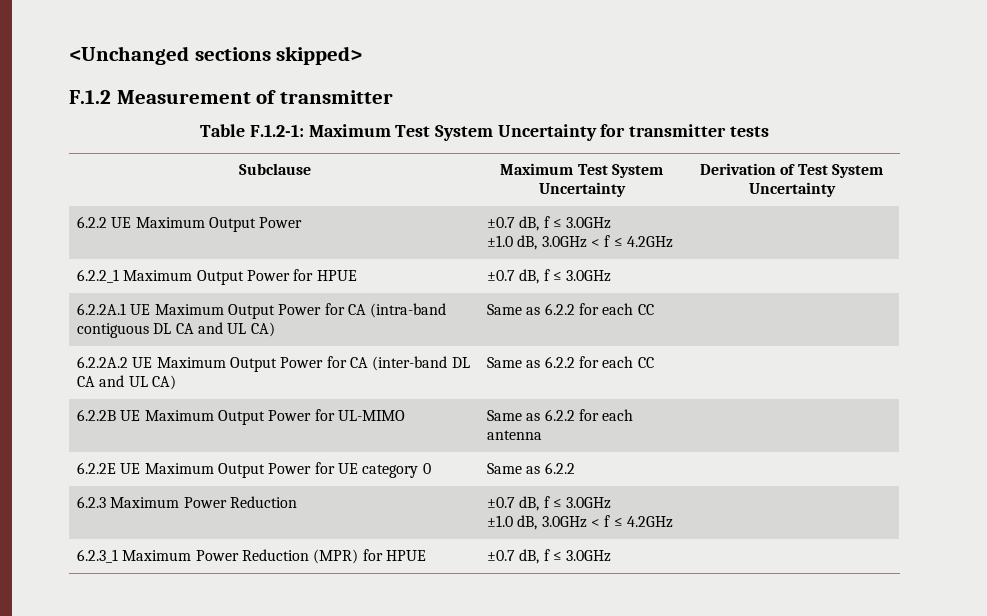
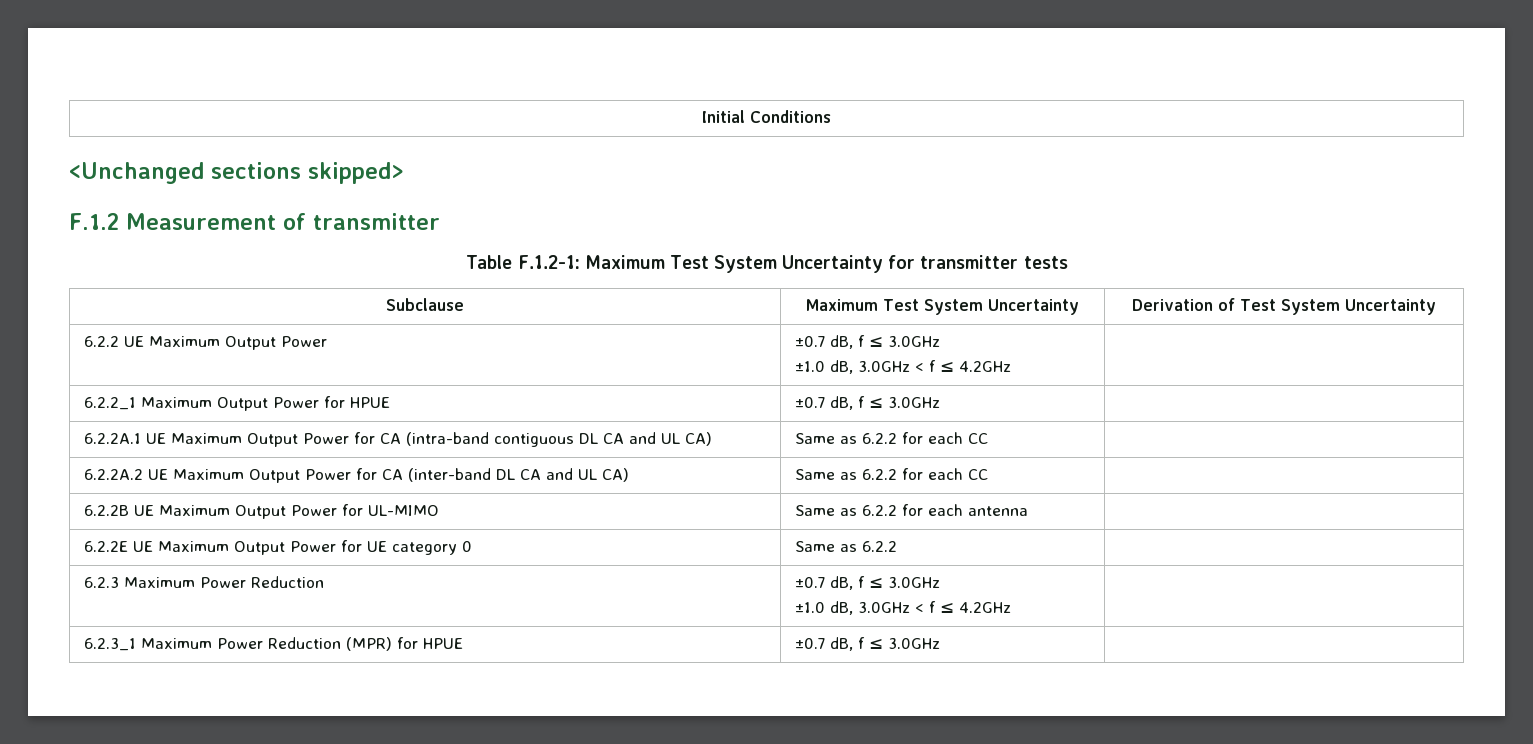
+ Initial Conditions

